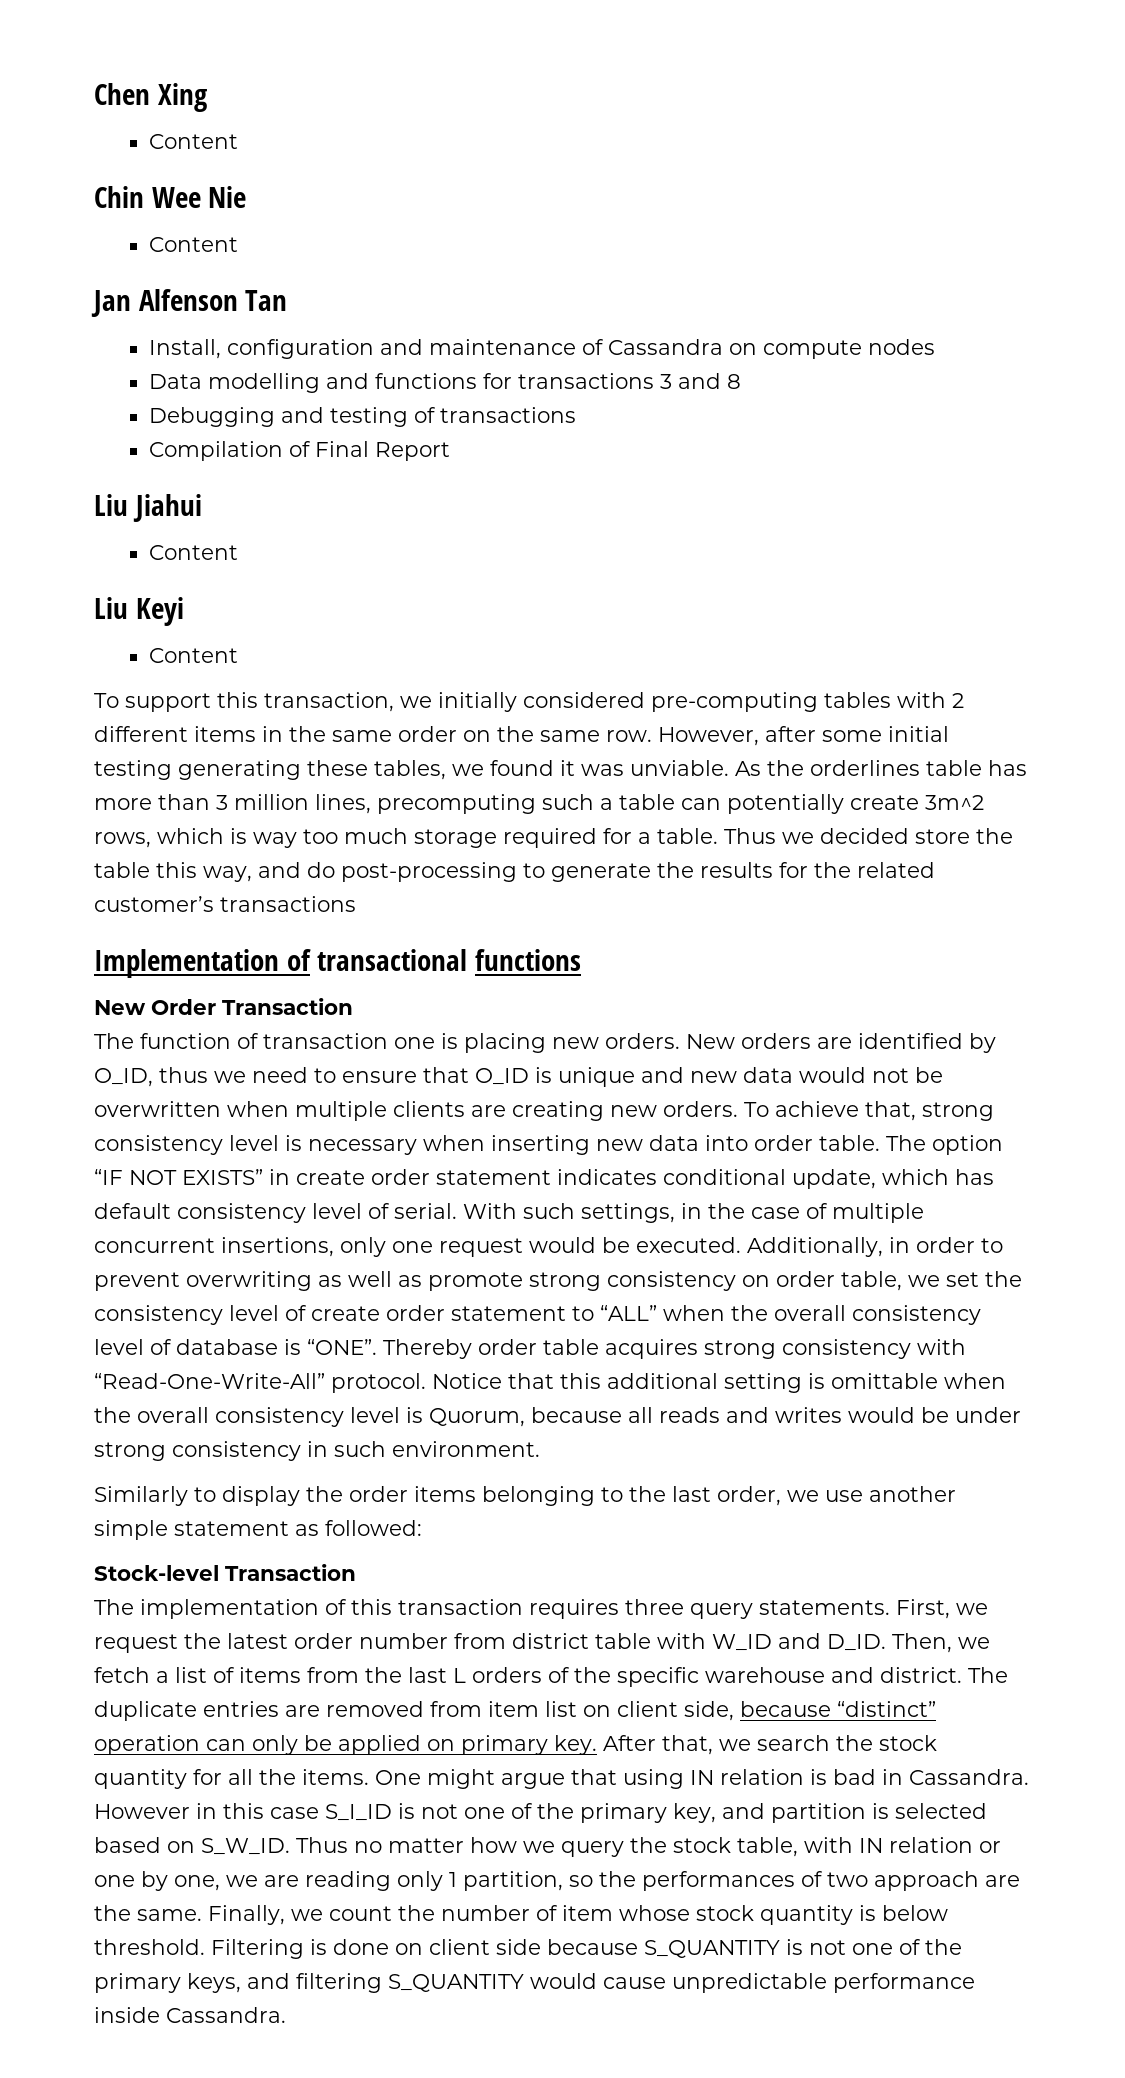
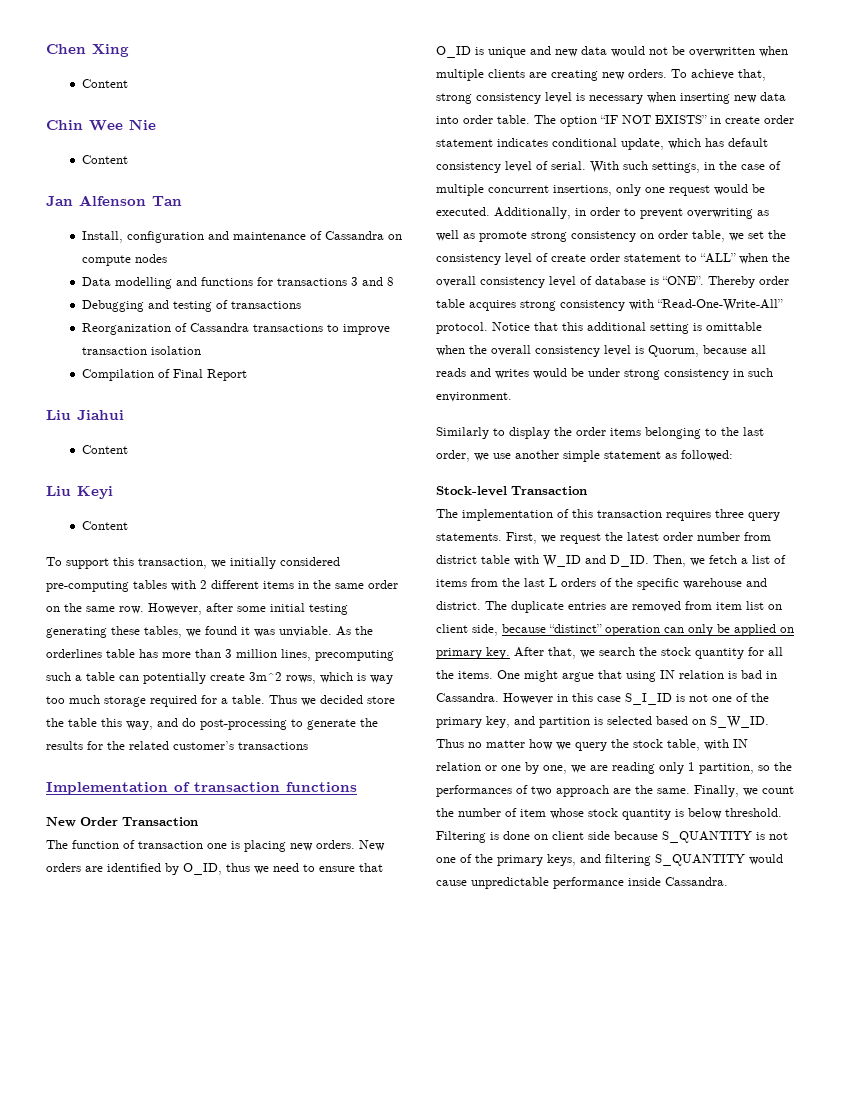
+ Reorganization of Cassandra transactions to improve transaction isolation
- Implementation of transactional functions
+ Implementation of transaction functions

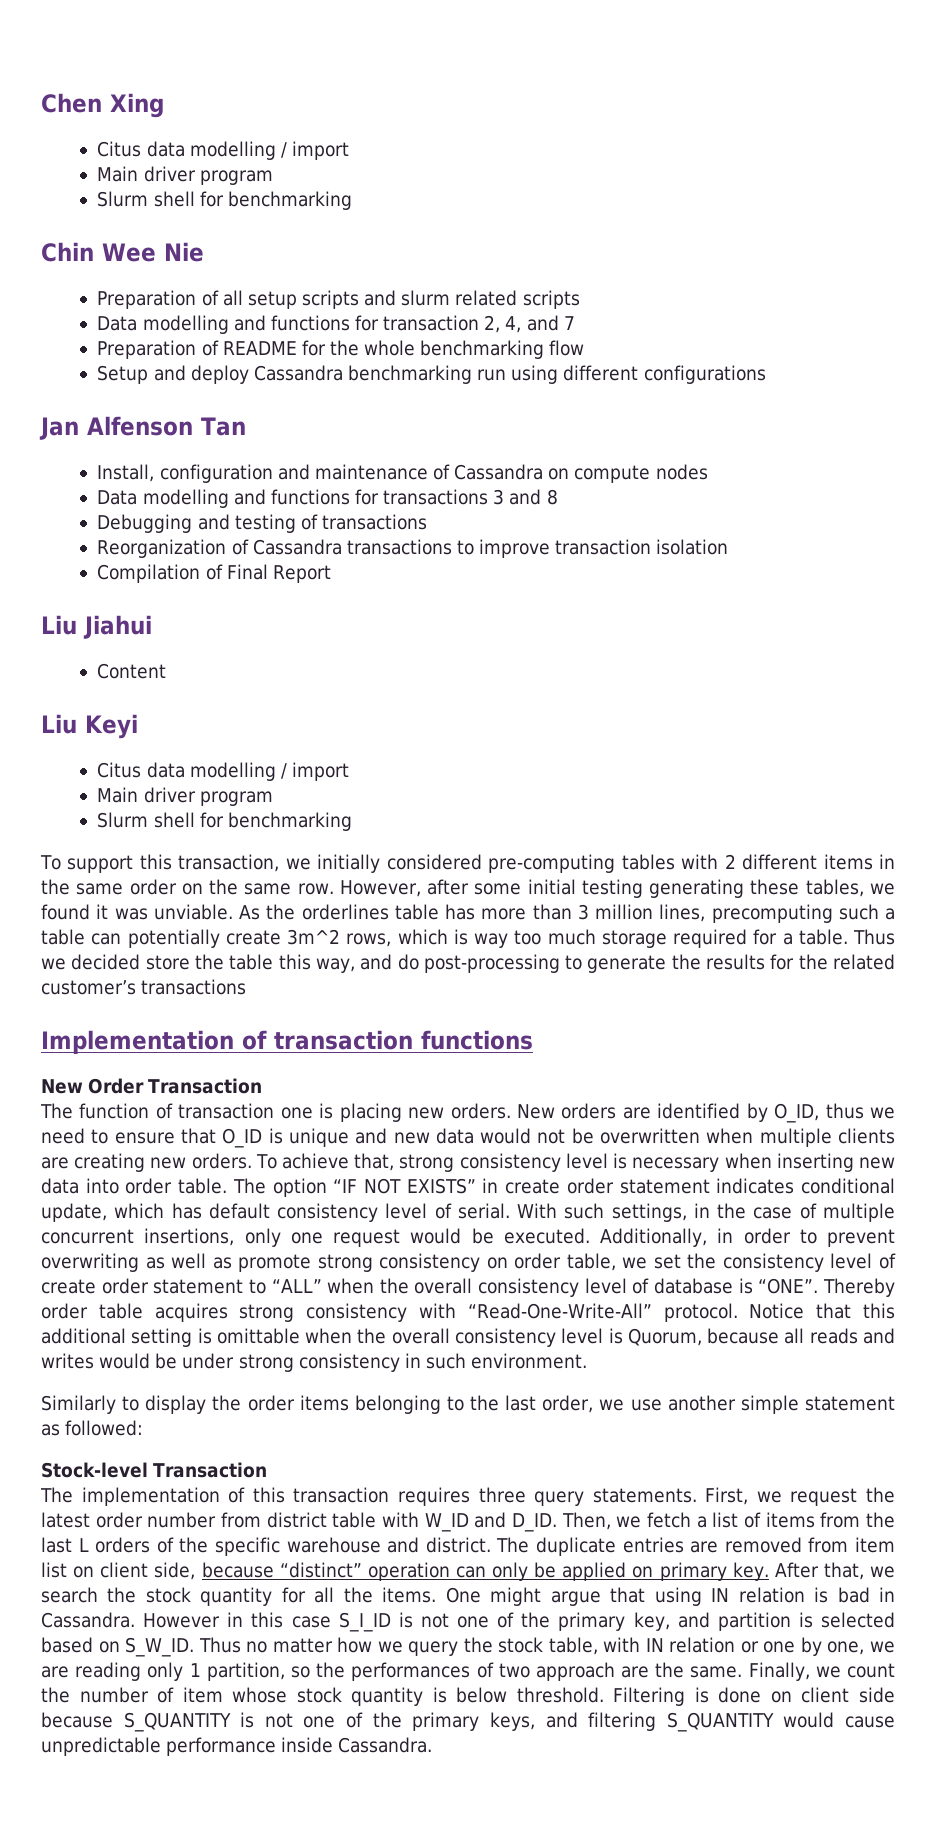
  Chen Xing
- Content
+ Citus data modelling / import
+ Main driver program
+ Slurm shell for benchmarking
  Chin Wee Nie
- Content
+ Preparation of all setup scripts and slurm related scripts
+ Data modelling and functions for transaction 2, 4, and 7
+ Preparation of README for the whole benchmarking flow
+ Setup and deploy Cassandra benchmarking run using different configurations
  Liu Keyi
- Content
+ Citus data modelling / import
+ Main driver program
+ Slurm shell for benchmarking

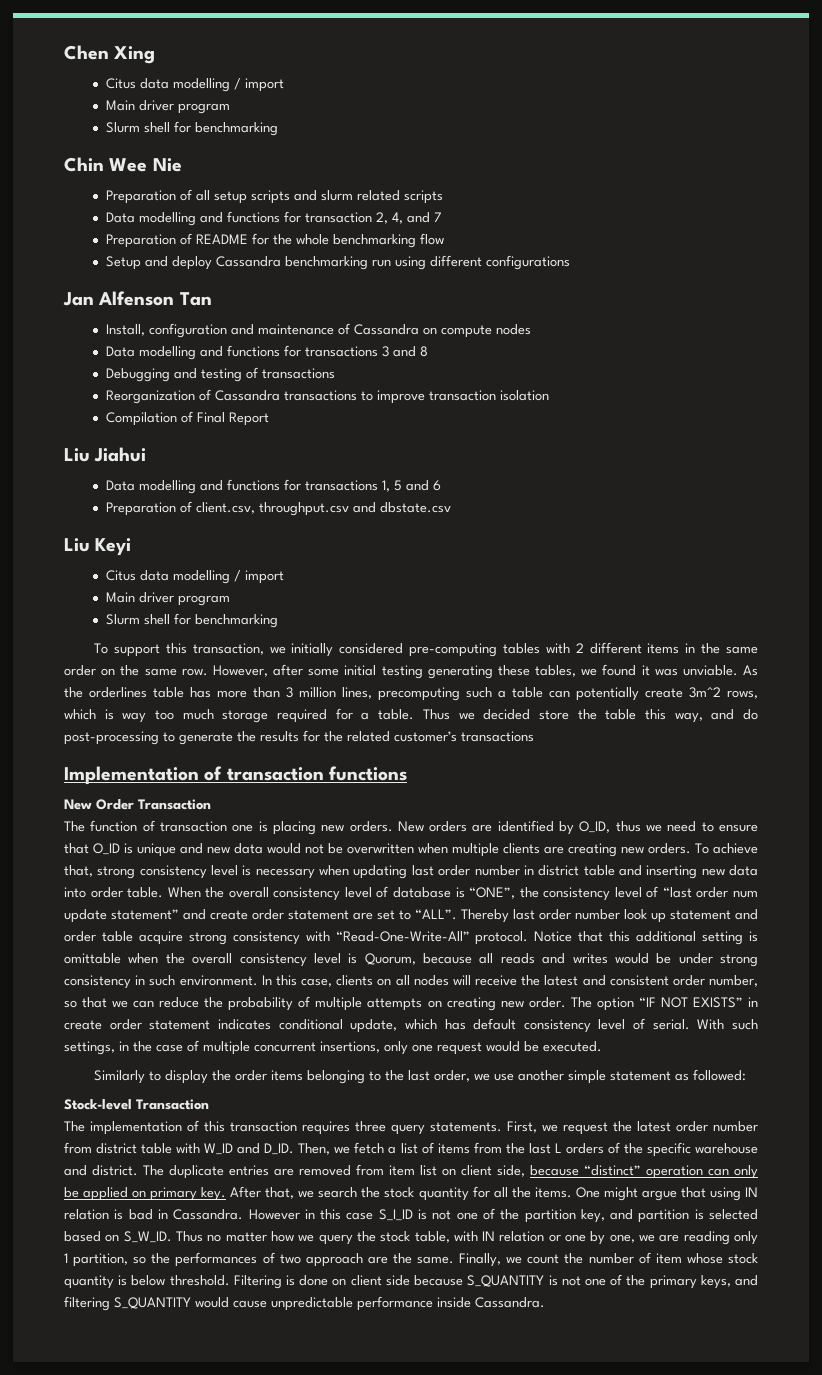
- Content
+ Data modelling and functions for transactions 1, 5 and 6
+ Preparation of client.csv, throughput.csv and dbstate.csv
- To achieve that, strong consistency level is necessary when inserting new data into order table.
+ To achieve that, strong consistency level is necessary when updating last order number in district table and inserting new data into order table.
+ When the overall consistency level of database is “ONE”, the consistency level of “last order num update statement” and create order statement are set to “ALL”. Thereby last order number look up statement and order table acquire strong consistency with “Read-One-Write-All” protocol. Notice that this additional setting is omittable when the overall consistency level is Quorum, because all reads and writes would be under strong consistency in such environment. In this case, clients on all nodes will receive the latest and consistent order number, so that we can reduce the probability of multiple attempts on creating new order.
- Additionally, in order to prevent overwriting as well as promote strong consistency on order table, we set the consistency level of create order statement to “ALL” when the overall consistency level of database is “ONE”. Thereby order table acquires strong consistency with “Read-One-Write-All” protocol. Notice that this additional setting is omittable when the overall consistency level is Quorum, because all reads and writes would be under strong consistency in such environment.
- However in this case S_I_ID is not one of the primary key, and partition is selected based on S_W_ID.
+ However in this case S_I_ID is not one of the partition key, and partition is selected based on S_W_ID.

